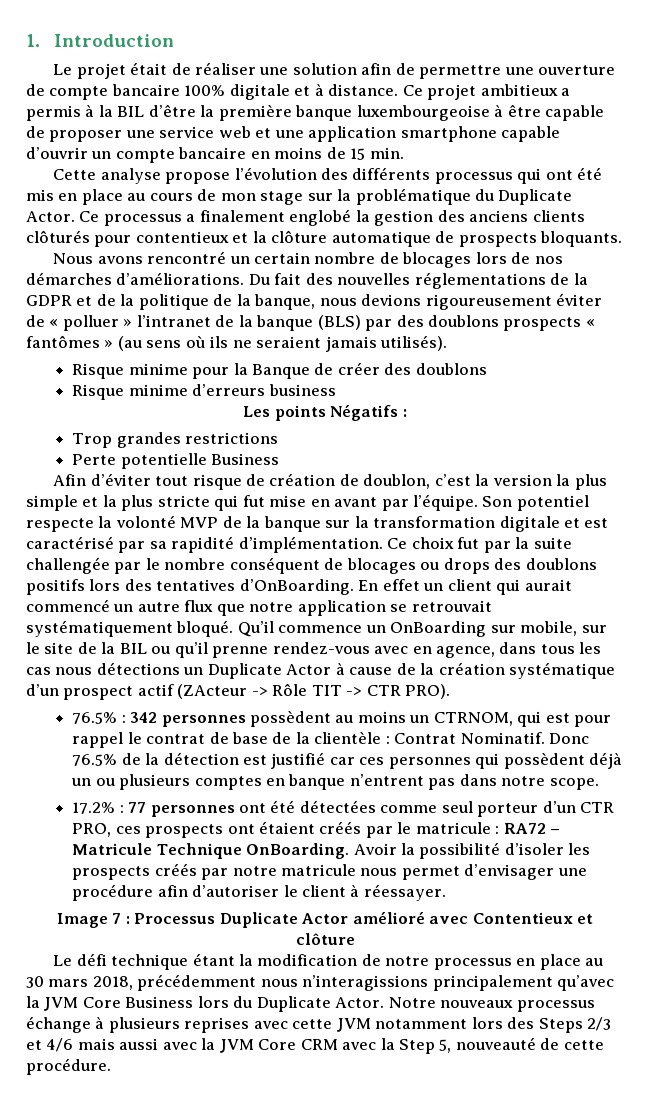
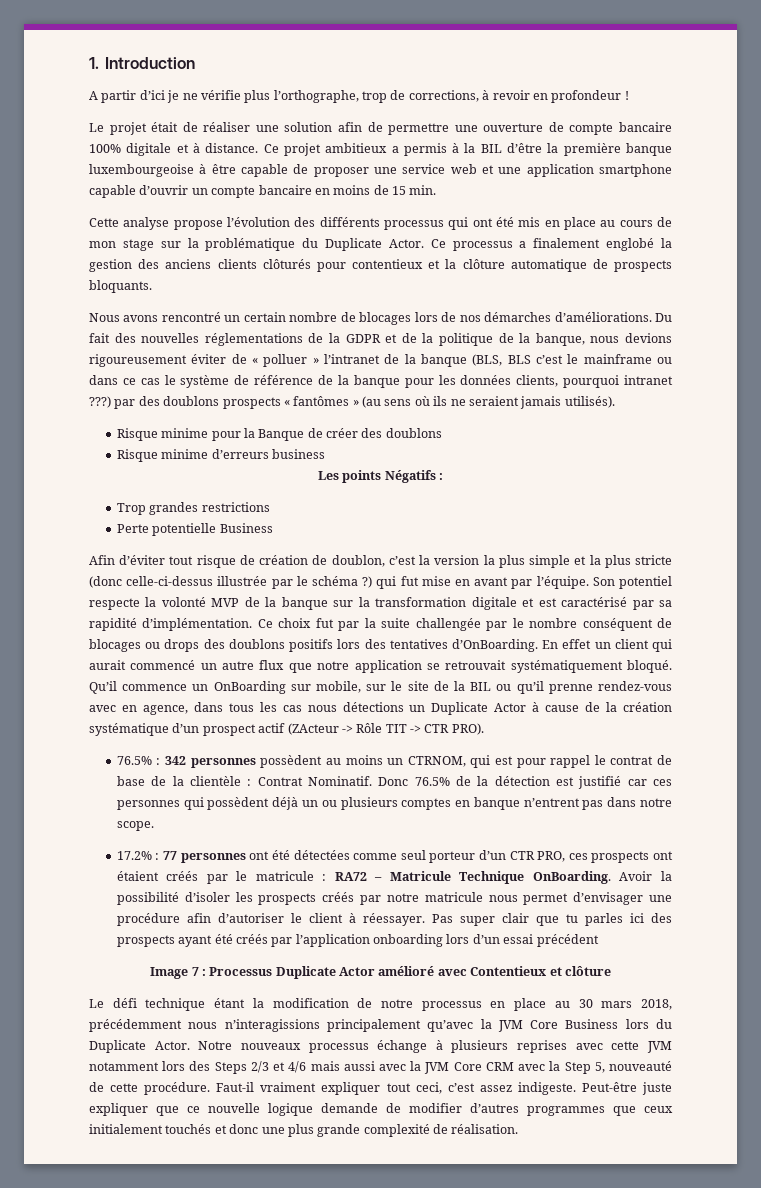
+ A partir d’ici je ne vérifie plus l’orthographe, trop de corrections, à revoir en profondeur !
- Du fait des nouvelles réglementations de la GDPR et de la politique de la banque, nous devions rigoureusement éviter de « polluer » l’intranet de la banque (BLS) par des doublons prospects « fantômes » (au sens où ils ne seraient jamais utilisés).
+ Du fait des nouvelles réglementations de la GDPR et de la politique de la banque, nous devions rigoureusement éviter de « polluer » l’intranet de la banque (BLS, BLS c’est le mainframe ou dans ce cas le système de référence de la banque pour les données clients, pourquoi intranet ???) par des doublons prospects « fantômes » (au sens où ils ne seraient jamais utilisés).
- Afin d’éviter tout risque de création de doublon, c’est la version la plus simple et la plus stricte qui fut mise en avant par l’équipe.
+ Afin d’éviter tout risque de création de doublon, c’est la version la plus simple et la plus stricte (donc celle-ci-dessus illustrée par le schéma ?) qui fut mise en avant par l’équipe.
+ Pas super clair que tu parles ici des prospects ayant été créés par l’application onboarding lors d’un essai précédent
+ Faut-il vraiment expliquer tout ceci, c’est assez indigeste. Peut-être juste expliquer que ce nouvelle logique demande de modifier d’autres programmes que ceux initialement touchés et donc une plus grande complexité de réalisation.

